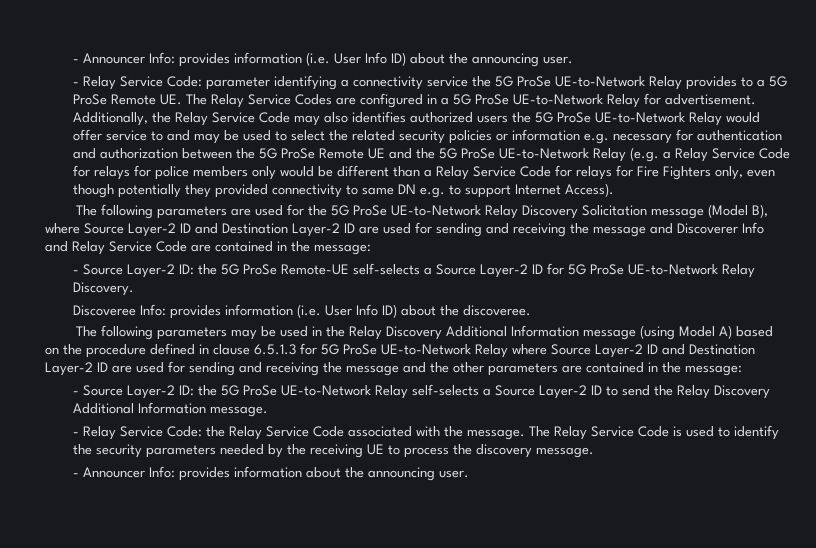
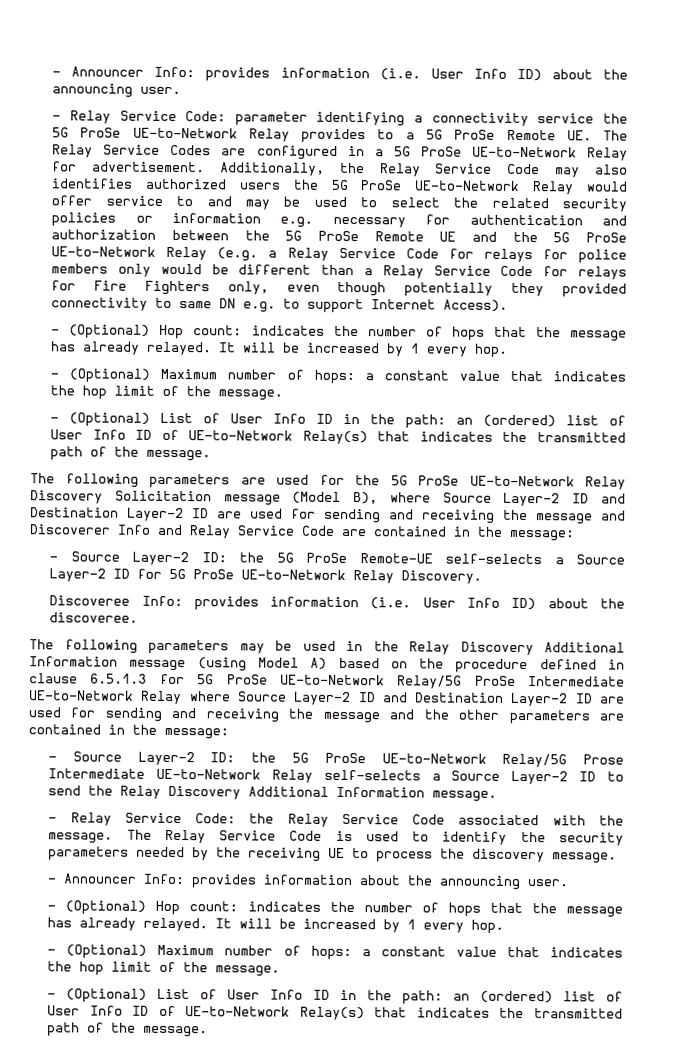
  Additionally, the Relay Service Code may also identifies authorized users the 5G ProSe UE-to-Network Relay would offer service to and may be used to select the related security policies or information e.g. necessary for authentication and authorization between the 5G ProSe Remote UE and the 5G ProSe UE-to-Network Relay (e.g. a Relay Service Code for relays for police members only would be different than a Relay Service Code for relays for Fire Fighters only, even though potentially they provided connectivity to same DN e.g. to support Internet Access).
+ - (Optional) Hop count: indicates the number of hops that the message has already relayed. It will be increased by 1 every hop.
+ - (Optional) Maximum number of hops: a constant value that indicates the hop limit of the message.
+ - (Optional) List of User Info ID in the path: an (ordered) list of User Info ID of UE-to-Network Relay(s) that indicates the transmitted path of the message.
- The following parameters may be used in the Relay Discovery Additional Information message (using Model A) based on the procedure defined in clause 6.5.1.3 for 5G ProSe UE-to-Network Relay where Source Layer-2 ID and Destination Layer-2 ID are used for sending and receiving the message and the other parameters are contained in the message:
+ The following parameters may be used in the Relay Discovery Additional Information message (using Model A) based on the procedure defined in clause 6.5.1.3 for 5G ProSe UE-to-Network Relay/5G ProSe Intermediate UE-to-Network Relay where Source Layer-2 ID and Destination Layer-2 ID are used for sending and receiving the message and the other parameters are contained in the message:
- - Source Layer-2 ID: the 5G ProSe UE-to-Network Relay self-selects a Source Layer-2 ID to send the Relay Discovery Additional Information message.
+ - Source Layer-2 ID: the 5G ProSe UE-to-Network Relay/5G Prose Intermediate UE-to-Network Relay self-selects a Source Layer-2 ID to send the Relay Discovery Additional Information message.
  - Announcer Info: provides information about the announcing user.
+ - (Optional) Hop count: indicates the number of hops that the message has already relayed. It will be increased by 1 every hop.
+ - (Optional) Maximum number of hops: a constant value that indicates the hop limit of the message.
+ - (Optional) List of User Info ID in the path: an (ordered) list of User Info ID of UE-to-Network Relay(s) that indicates the transmitted path of the message.

